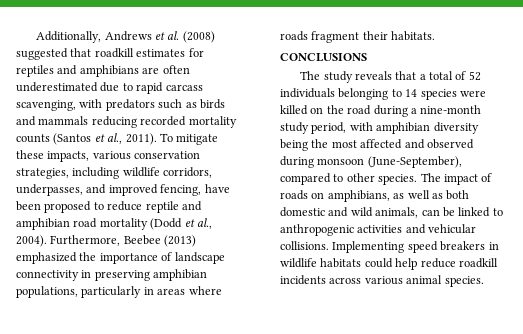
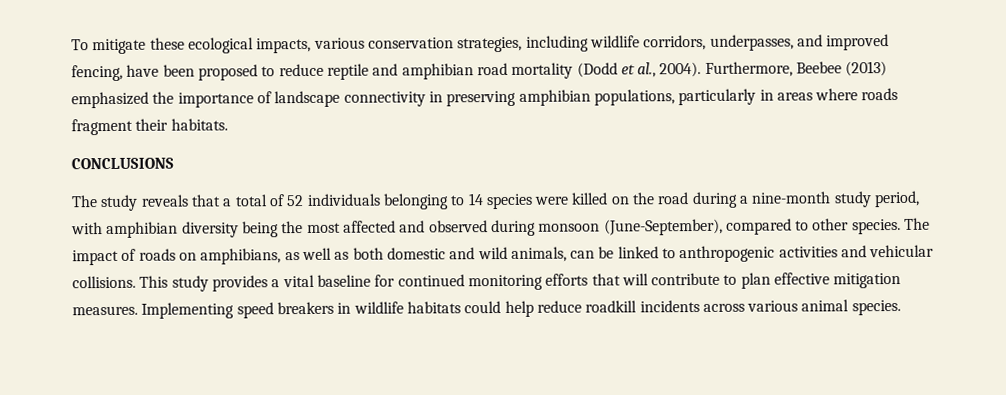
- Additionally, Andrews et al. (2008) suggested that roadkill estimates for reptiles and amphibians are often underestimated due to rapid carcass scavenging, with predators such as birds and mammals reducing recorded mortality counts (Santos et al., 2011). To mitigate these impacts, various conservation strategies, including wildlife corridors, underpasses, and improved fencing, have been proposed to reduce reptile and amphibian road mortality (Dodd et al., 2004).
+ To mitigate these ecological impacts, various conservation strategies, including wildlife corridors, underpasses, and improved fencing, have been proposed to reduce reptile and amphibian road mortality (Dodd et al., 2004).
+ This study provides a vital baseline for continued monitoring efforts that will contribute to plan effective mitigation measures.

